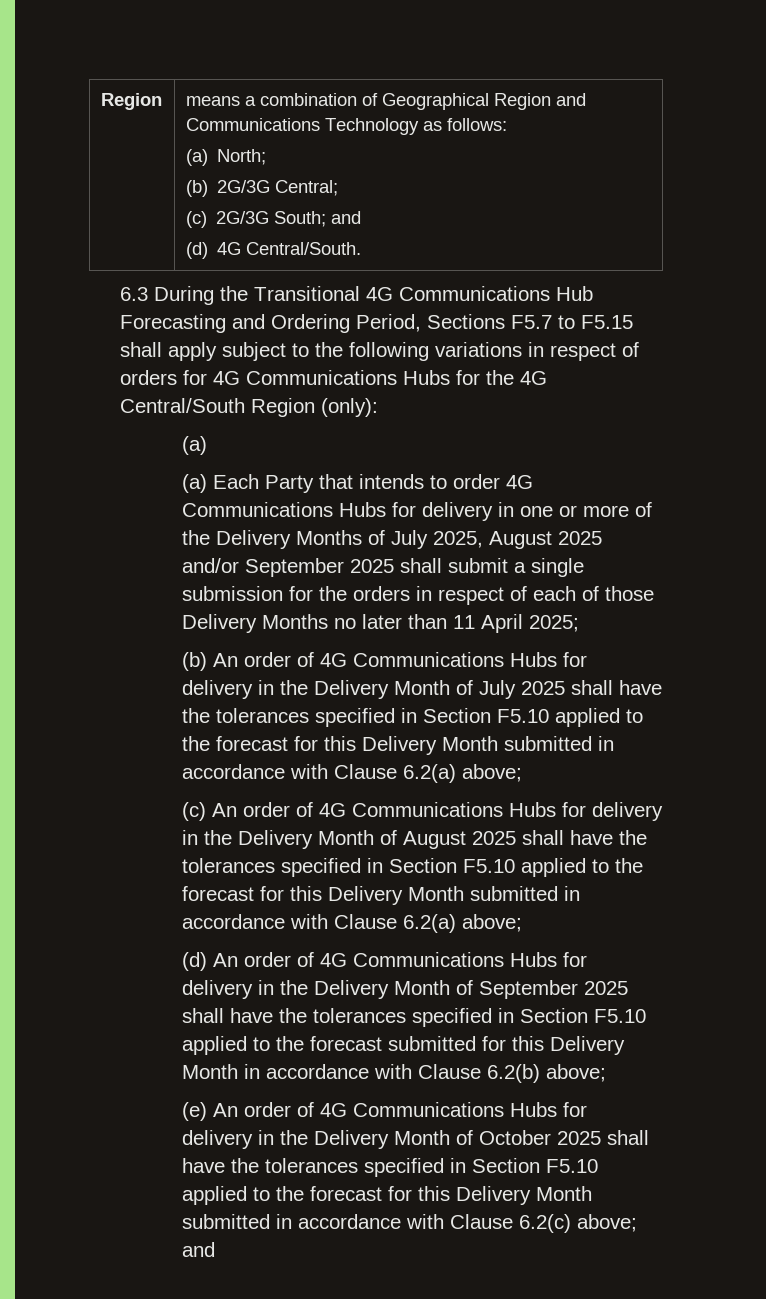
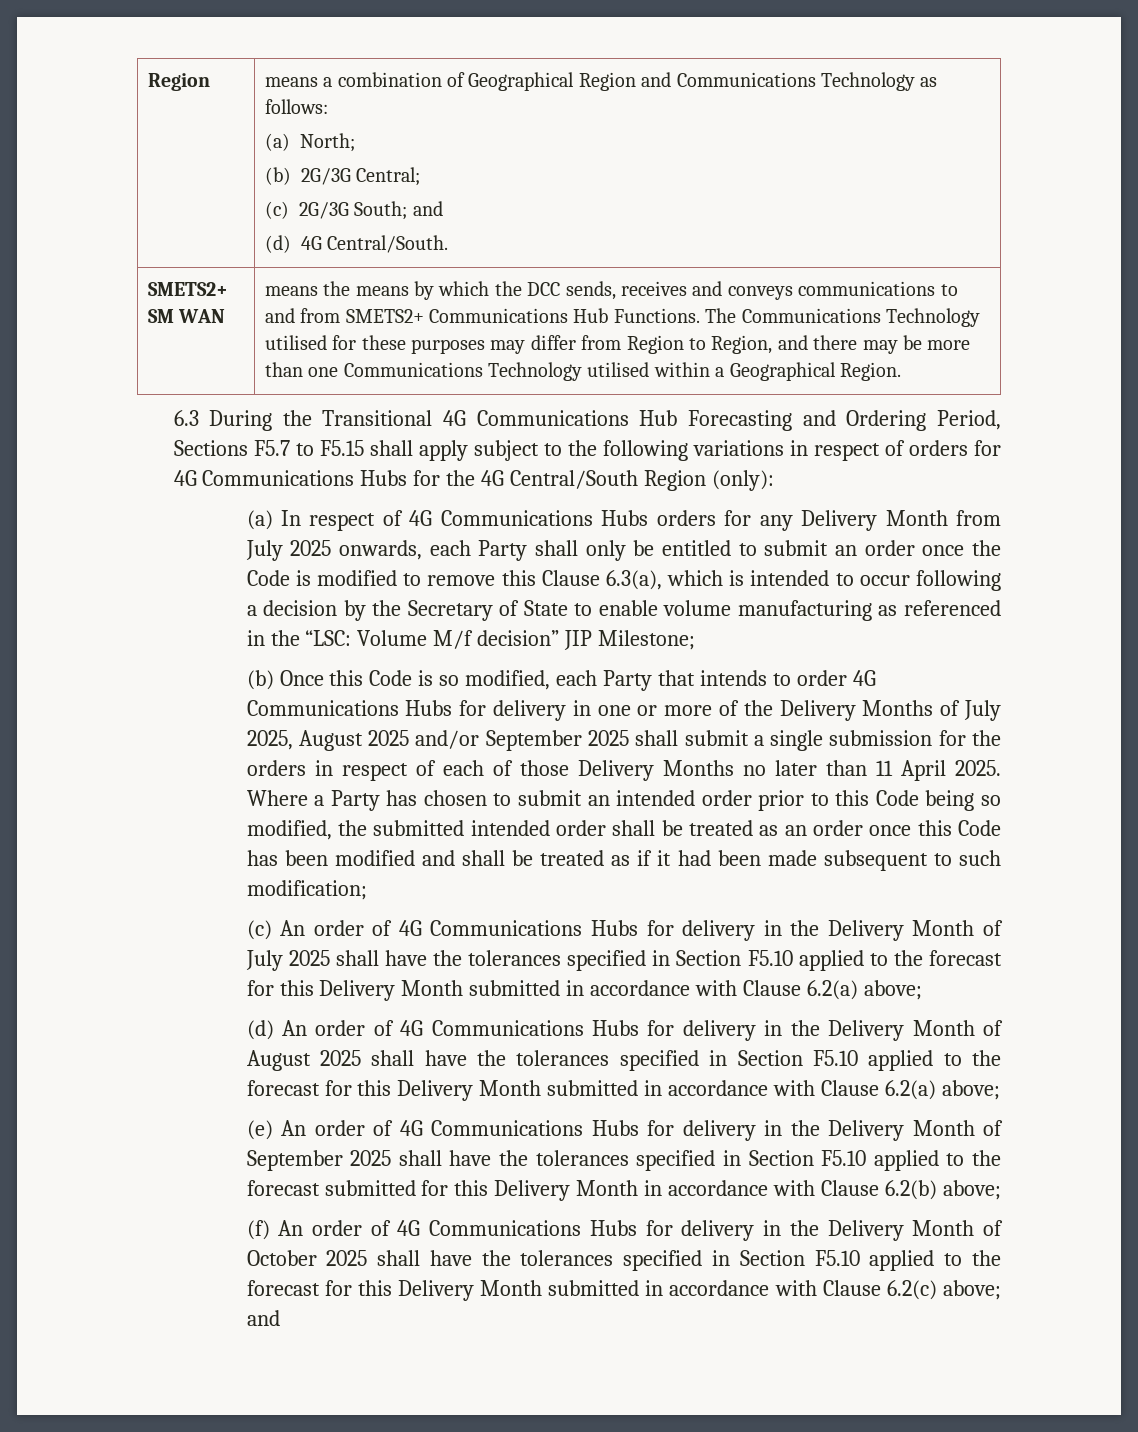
+ SMETS2+ SM WAN | means the means by which the DCC sends, receives and conveys communications to and from SMETS2+ Communications Hub Functions. The Communications Technology utilised for these purposes may differ from Region to Region, and there may be more than one Communications Technology utilised within a Geographical Region.
  6.3 During the Transitional 4G Communications Hub Forecasting and Ordering Period, Sections F5.7 to F5.15 shall apply subject to the following variations in respect of orders for 4G Communications Hubs for the 4G Central/South Region (only):
- (a)
- (a) Each Party that intends to order 4G Communications Hubs for delivery in one or more of the Delivery Months of July 2025, August 2025 and/or September 2025 shall submit a single submission for the orders in respect of each of those Delivery Months no later than 11 April 2025;
- (b) An order of 4G Communications Hubs for delivery in the Delivery Month of July 2025 shall have the tolerances specified in Section F5.10 applied to the forecast for this Delivery Month submitted in accordance with Clause 6.2(a) above;
+ (a) In respect of 4G Communications Hubs orders for any Delivery Month from July 2025 onwards, each Party shall only be entitled to submit an order once the Code is modified to remove this Clause 6.3(a), which is intended to occur following a decision by the Secretary of State to enable volume manufacturing as referenced in the “LSC: Volume M/f decision” JIP Milestone;
+ (b) Once this Code is so modified, each Party that intends to order 4G Communications Hubs for delivery in one or more of the Delivery Months of July 2025, August 2025 and/or September 2025 shall submit a single submission for the orders in respect of each of those Delivery Months no later than 11 April 2025. Where a Party has chosen to submit an intended order prior to this Code being so modified, the submitted intended order shall be treated as an order once this Code has been modified and shall be treated as if it had been made subsequent to such modification;
+ (c) An order of 4G Communications Hubs for delivery in the Delivery Month of July 2025 shall have the tolerances specified in Section F5.10 applied to the forecast for this Delivery Month submitted in accordance with Clause 6.2(a) above;
- (c) An order of 4G Communications Hubs for delivery in the Delivery Month of August 2025 shall have the tolerances specified in Section F5.10 applied to the forecast for this Delivery Month submitted in accordance with Clause 6.2(a) above;
+ (d) An order of 4G Communications Hubs for delivery in the Delivery Month of August 2025 shall have the tolerances specified in Section F5.10 applied to the forecast for this Delivery Month submitted in accordance with Clause 6.2(a) above;
- (d) An order of 4G Communications Hubs for delivery in the Delivery Month of September 2025 shall have the tolerances specified in Section F5.10 applied to the forecast submitted for this Delivery Month in accordance with Clause 6.2(b) above;
+ (e) An order of 4G Communications Hubs for delivery in the Delivery Month of September 2025 shall have the tolerances specified in Section F5.10 applied to the forecast submitted for this Delivery Month in accordance with Clause 6.2(b) above;
- (e) An order of 4G Communications Hubs for delivery in the Delivery Month of October 2025 shall have the tolerances specified in Section F5.10 applied to the forecast for this Delivery Month submitted in accordance with Clause 6.2(c) above; and
+ (f) An order of 4G Communications Hubs for delivery in the Delivery Month of October 2025 shall have the tolerances specified in Section F5.10 applied to the forecast for this Delivery Month submitted in accordance with Clause 6.2(c) above; and

